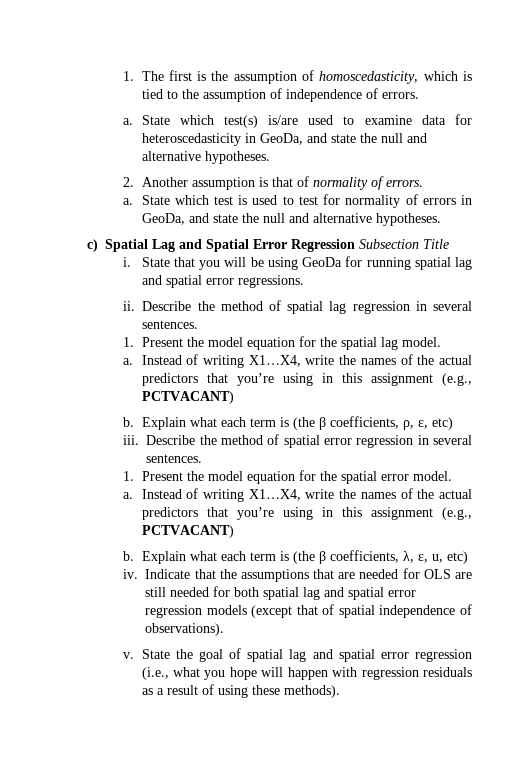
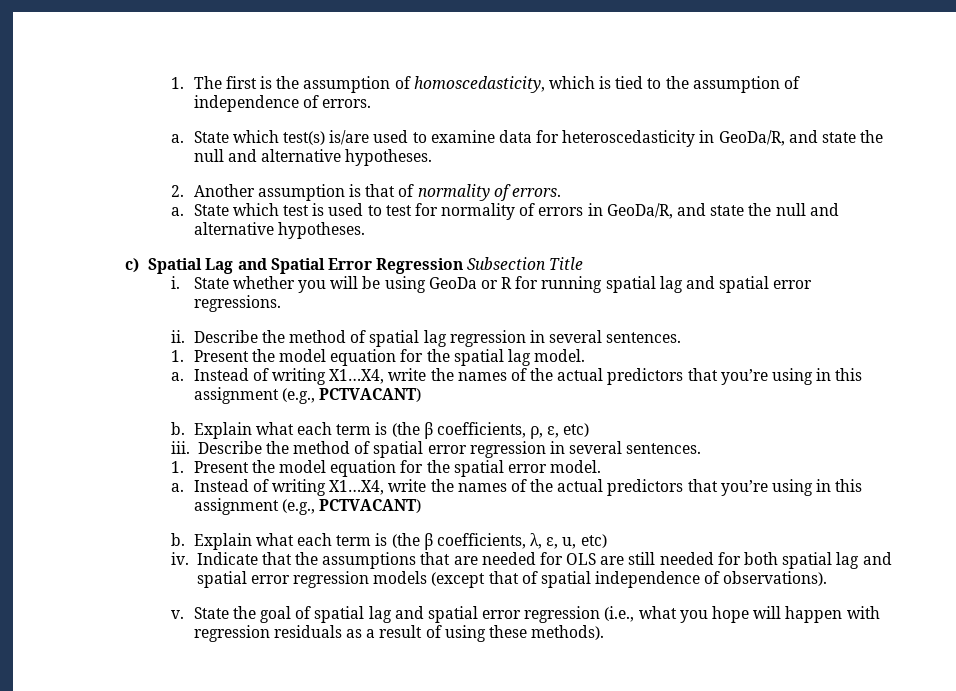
- State which test(s) is/are used to examine data for heteroscedasticity in GeoDa, and state the null and alternative hypotheses.
+ State which test(s) is/are used to examine data for heteroscedasticity in GeoDa/R, and state the null and alternative hypotheses.
- State which test is used to test for normality of errors in GeoDa, and state the null and alternative hypotheses.
+ State which test is used to test for normality of errors in GeoDa/R, and state the null and alternative hypotheses.
- State that you will be using GeoDa for running spatial lag and spatial error regressions.
+ State whether you will be using GeoDa or R for running spatial lag and spatial error regressions.

